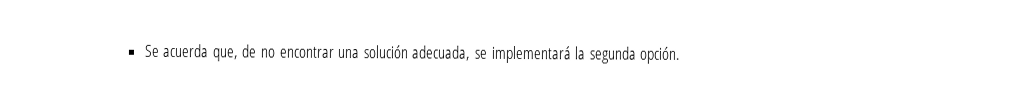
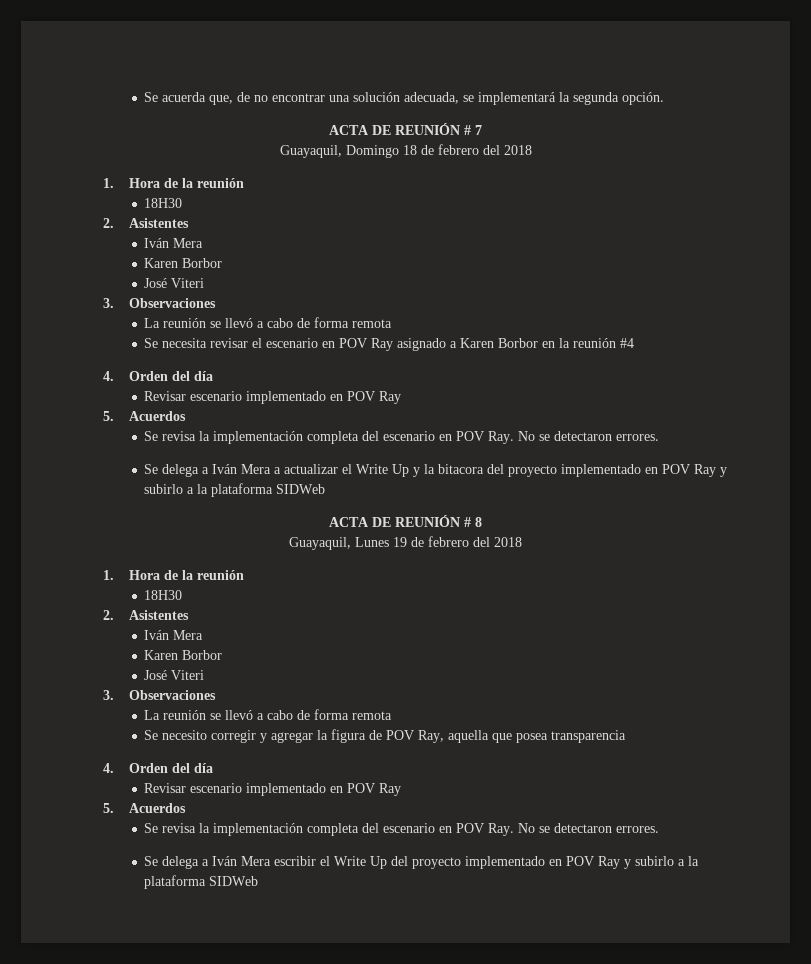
+ ACTA DE REUNIÓN # 7
+ Guayaquil, Domingo 18 de febrero del 2018
+ 1. Hora de la reunión
+ 18H30
+ 2. Asistentes
+ Iván Mera
+ Karen Borbor
+ José Viteri
+ 3. Observaciones
+ La reunión se llevó a cabo de forma remota
+ Se necesita revisar el escenario en POV Ray asignado a Karen Borbor en la reunión #4
+ 4. Orden del día
+ Revisar escenario implementado en POV Ray
+ 5. Acuerdos
+ Se revisa la implementación completa del escenario en POV Ray. No se detectaron errores.
+ Se delega a Iván Mera a actualizar el Write Up y la bitacora del proyecto implementado en POV Ray y subirlo a la plataforma SIDWeb
+ ACTA DE REUNIÓN # 8
+ Guayaquil, Lunes 19 de febrero del 2018
+ 1. Hora de la reunión
+ 18H30
+ 2. Asistentes
+ Iván Mera
+ Karen Borbor
+ José Viteri
+ 3. Observaciones
+ La reunión se llevó a cabo de forma remota
+ Se necesito corregir y agregar la figura de POV Ray, aquella que posea transparencia
+ 4. Orden del día
+ Revisar escenario implementado en POV Ray
+ 5. Acuerdos
+ Se revisa la implementación completa del escenario en POV Ray. No se detectaron errores.
+ Se delega a Iván Mera escribir el Write Up del proyecto implementado en POV Ray y subirlo a la plataforma SIDWeb

